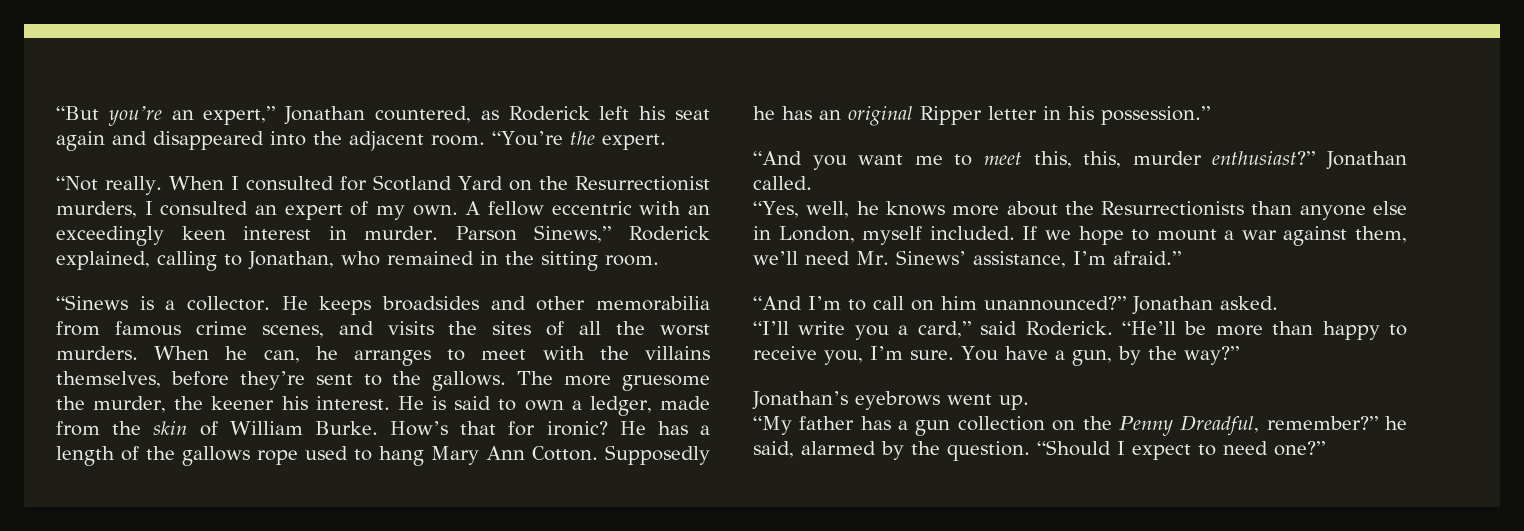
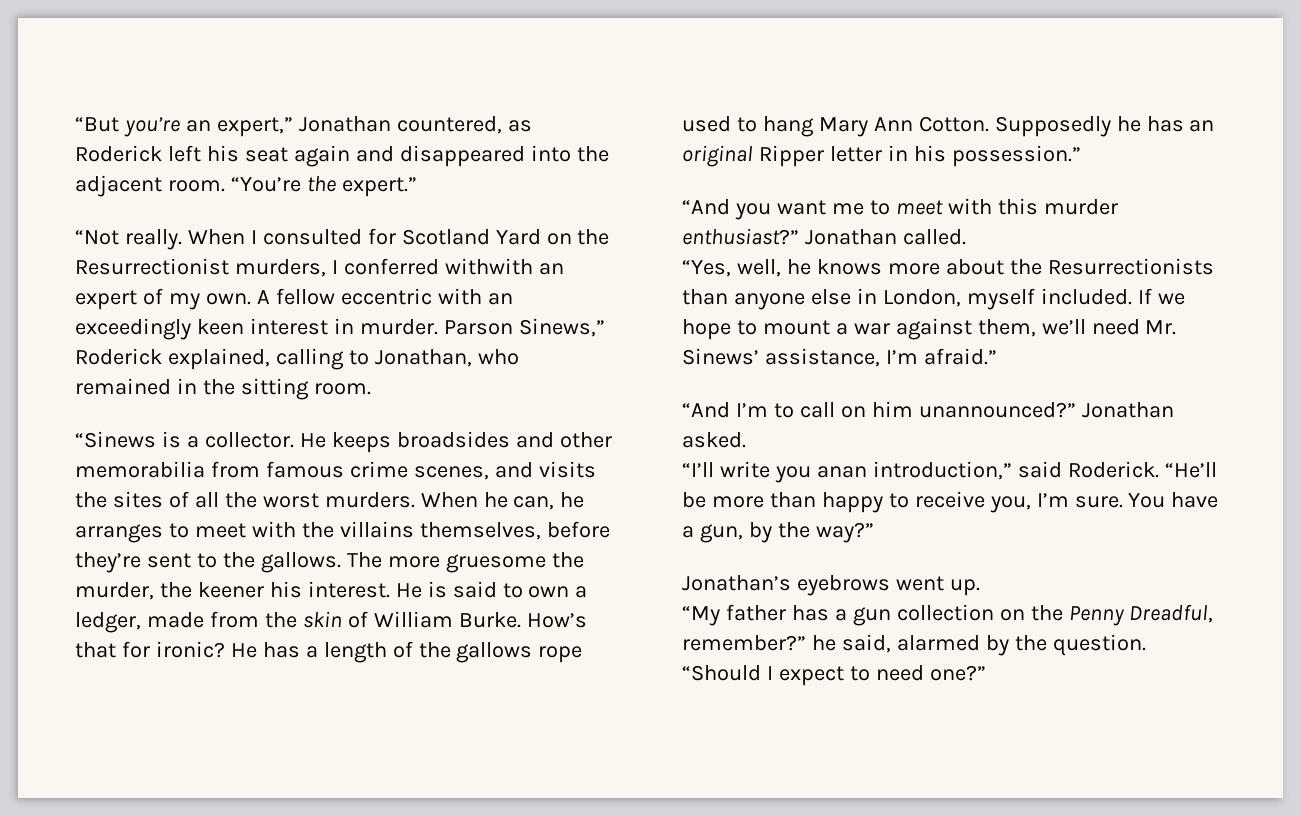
- “You’re the expert.
+ “You’re the expert.”
- When I consulted for Scotland Yard on the Resurrectionist murders, I consulted an expert of my own.
+ When I consulted for Scotland Yard on the Resurrectionist murders, I conferred withwith an expert of my own.
- “And you want me to meet this, this, murder enthusiast?”
+ “And you want me to meet with this murder enthusiast?”
- “I’ll write you a card,” said Roderick.
+ “I’ll write you anan introduction,” said Roderick.

